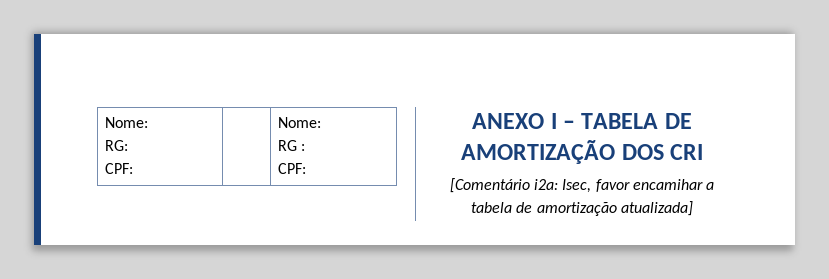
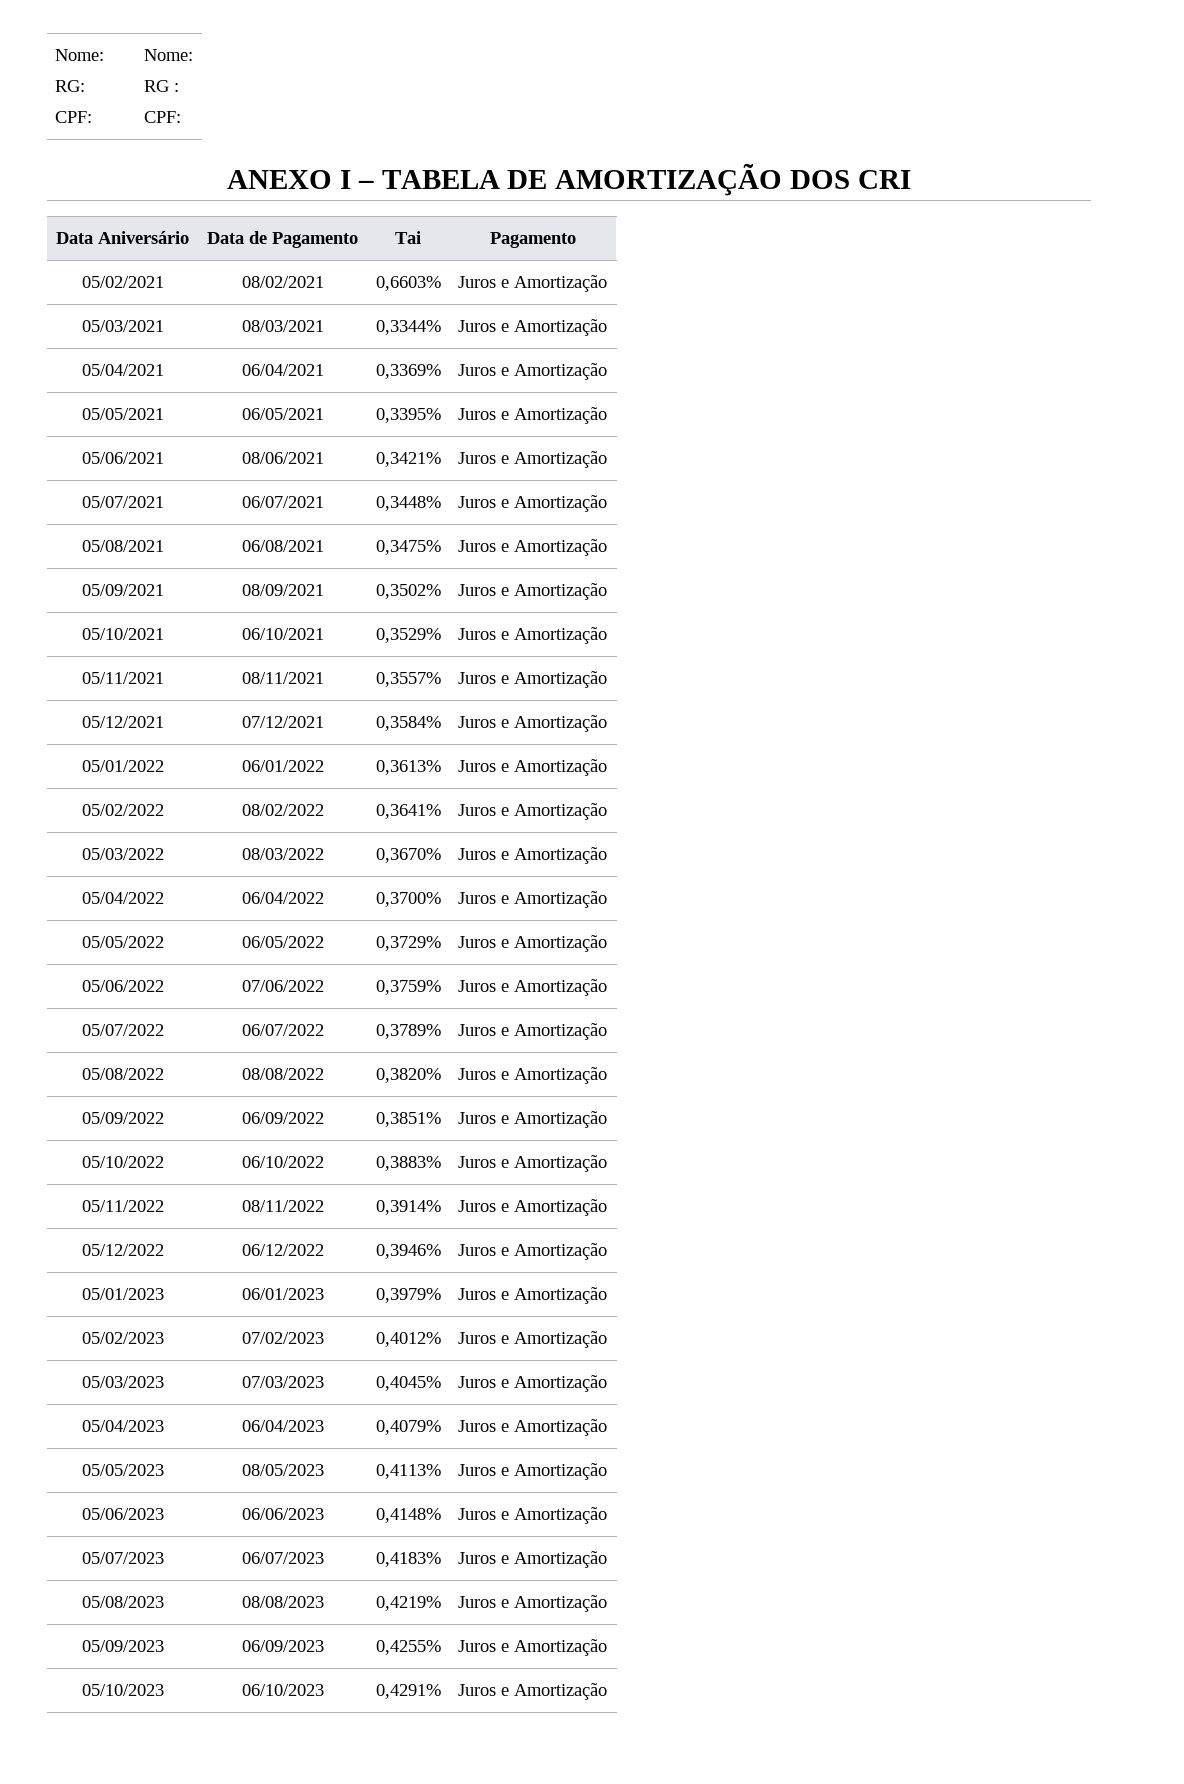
- [Comentário i2a: Isec, favor encamihar a tabela de amortização atualizada]
+ Data Aniversário | Data de Pagamento | Tai | Pagamento
+ 05/02/2021 | 08/02/2021 | 0,6603% | Juros e Amortização
+ 05/03/2021 | 08/03/2021 | 0,3344% | Juros e Amortização
+ 05/04/2021 | 06/04/2021 | 0,3369% | Juros e Amortização
+ 05/05/2021 | 06/05/2021 | 0,3395% | Juros e Amortização
+ 05/06/2021 | 08/06/2021 | 0,3421% | Juros e Amortização
+ 05/07/2021 | 06/07/2021 | 0,3448% | Juros e Amortização
+ 05/08/2021 | 06/08/2021 | 0,3475% | Juros e Amortização
+ 05/09/2021 | 08/09/2021 | 0,3502% | Juros e Amortização
+ 05/10/2021 | 06/10/2021 | 0,3529% | Juros e Amortização
+ 05/11/2021 | 08/11/2021 | 0,3557% | Juros e Amortização
+ 05/12/2021 | 07/12/2021 | 0,3584% | Juros e Amortização
+ 05/01/2022 | 06/01/2022 | 0,3613% | Juros e Amortização
+ 05/02/2022 | 08/02/2022 | 0,3641% | Juros e Amortização
+ 05/03/2022 | 08/03/2022 | 0,3670% | Juros e Amortização
+ 05/04/2022 | 06/04/2022 | 0,3700% | Juros e Amortização
+ 05/05/2022 | 06/05/2022 | 0,3729% | Juros e Amortização
+ 05/06/2022 | 07/06/2022 | 0,3759% | Juros e Amortização
+ 05/07/2022 | 06/07/2022 | 0,3789% | Juros e Amortização
+ 05/08/2022 | 08/08/2022 | 0,3820% | Juros e Amortização
+ 05/09/2022 | 06/09/2022 | 0,3851% | Juros e Amortização
+ 05/10/2022 | 06/10/2022 | 0,3883% | Juros e Amortização
+ 05/11/2022 | 08/11/2022 | 0,3914% | Juros e Amortização
+ 05/12/2022 | 06/12/2022 | 0,3946% | Juros e Amortização
+ 05/01/2023 | 06/01/2023 | 0,3979% | Juros e Amortização
+ 05/02/2023 | 07/02/2023 | 0,4012% | Juros e Amortização
+ 05/03/2023 | 07/03/2023 | 0,4045% | Juros e Amortização
+ 05/04/2023 | 06/04/2023 | 0,4079% | Juros e Amortização
+ 05/05/2023 | 08/05/2023 | 0,4113% | Juros e Amortização
+ 05/06/2023 | 06/06/2023 | 0,4148% | Juros e Amortização
+ 05/07/2023 | 06/07/2023 | 0,4183% | Juros e Amortização
+ 05/08/2023 | 08/08/2023 | 0,4219% | Juros e Amortização
+ 05/09/2023 | 06/09/2023 | 0,4255% | Juros e Amortização
+ 05/10/2023 | 06/10/2023 | 0,4291% | Juros e Amortização

